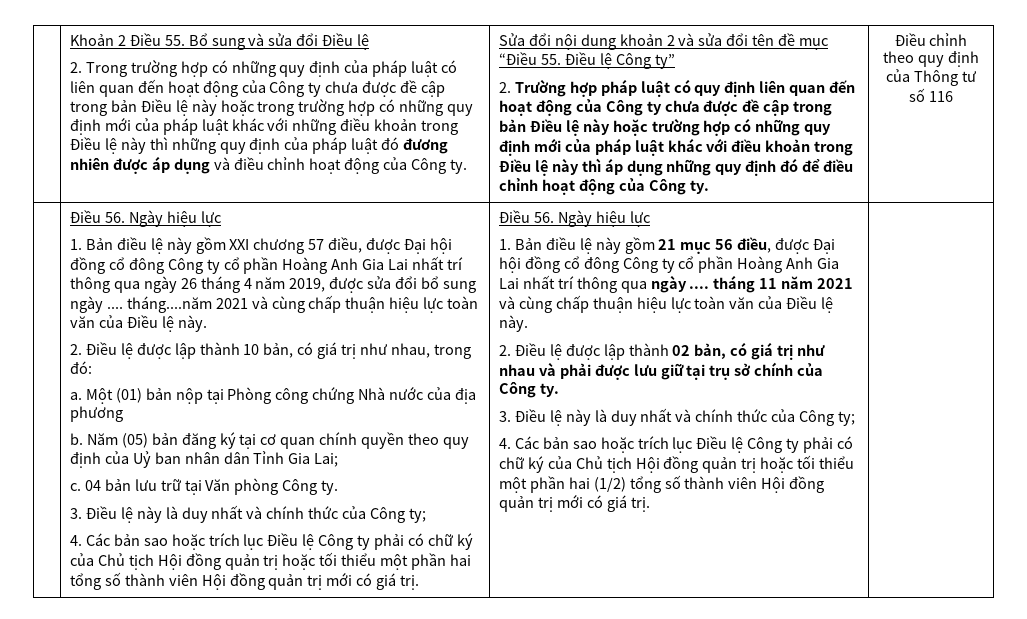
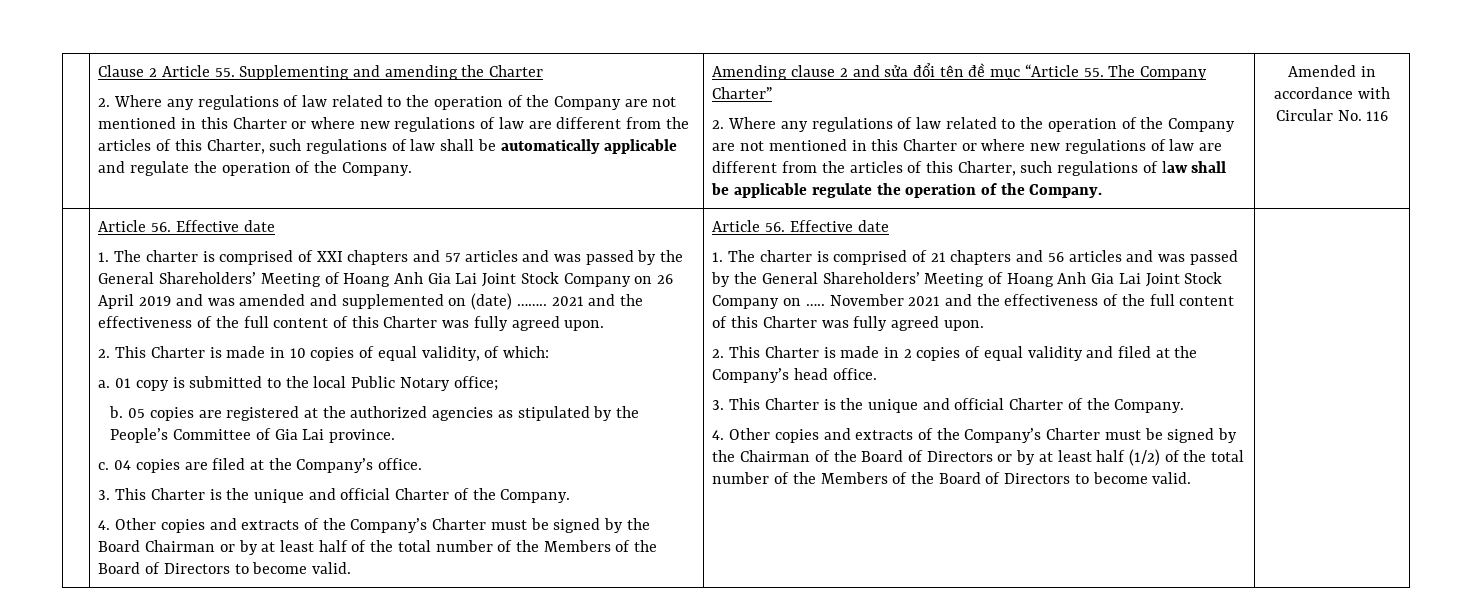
- Khoản 2 Điều 55. Bổ sung và sửa đổi Điều lệ
- 2. Trong trường hợp có những quy định của pháp luật có liên quan đến hoạt động của Công ty chưa được đề cập trong bản Điều lệ này hoặc trong trường hợp có những quy định mới của pháp luật khác với những điều khoản trong Điều lệ này thì những quy định của pháp luật đó đương nhiên được áp dụng và điều chỉnh hoạt động của Công ty. | Sửa đổi nội dung khoản 2 và sửa đổi tên đề mục “Điều 55. Điều lệ Công ty”
- 2. Trường hợp pháp luật có quy định liên quan đến hoạt động của Công ty chưa được đề cập trong bản Điều lệ này hoặc trường hợp có những quy định mới của pháp luật khác với điều khoản trong Điều lệ này thì áp dụng những quy định đó để điều chỉnh hoạt động của Công ty. | Điều chỉnh theo quy định của Thông tư số 116
- | Điều 56. Ngày hiệu lực
- 1. Bản điều lệ này gồm XXI chương 57 điều, được Đại hội đồng cổ đông Công ty cổ phần Hoàng Anh Gia Lai nhất trí thông qua ngày 26 tháng 4 năm 2019, được sửa đổi bổ sung ngày .... tháng....năm 2021 và cùng chấp thuận hiệu lực toàn văn của Điều lệ này.
- 2. Điều lệ được lập thành 10 bản, có giá trị như nhau, trong đó:
- a. Một (01) bản nộp tại Phòng công chứng Nhà nước của địa phương
- b. Năm (05) bản đăng ký tại cơ quan chính quyền theo quy định của Uỷ ban nhân dân Tỉnh Gia Lai;
- c. 04 bản lưu trữ tại Văn phòng Công ty.
- 3. Điều lệ này là duy nhất và chính thức của Công ty;
- 4. Các bản sao hoặc trích lục Điều lệ Công ty phải có chữ ký của Chủ tịch Hội đồng quản trị hoặc tối thiểu một phần hai tổng số thành viên Hội đồng quản trị mới có giá trị. | Điều 56. Ngày hiệu lực
- 1. Bản điều lệ này gồm 21 mục 56 điều, được Đại hội đồng cổ đông Công ty cổ phần Hoàng Anh Gia Lai nhất trí thông qua ngày .... tháng 11 năm 2021 và cùng chấp thuận hiệu lực toàn văn của Điều lệ này.
- 2. Điều lệ được lập thành 02 bản, có giá trị như nhau và phải được lưu giữ tại trụ sở chính của Công ty.
- 3. Điều lệ này là duy nhất và chính thức của Công ty;
- 4. Các bản sao hoặc trích lục Điều lệ Công ty phải có chữ ký của Chủ tịch Hội đồng quản trị hoặc tối thiểu một phần hai (1/2) tổng số thành viên Hội đồng quản trị mới có giá trị.
+ Clause 2 Article 55. Supplementing and amending the Charter
+ 2. Where any regulations of law related to the operation of the Company are not mentioned in this Charter or where new regulations of law are different from the articles of this Charter, such regulations of law shall be automatically applicable and regulate the operation of the Company. | Amending clause 2 and sửa đổi tên đề mục “Article 55. The Company Charter”
+ 2. Where any regulations of law related to the operation of the Company are not mentioned in this Charter or where new regulations of law are different from the articles of this Charter, such regulations of law shall be applicable regulate the operation of the Company. | Amended in accordance with Circular No. 116
+ | Article 56. Effective date
+ 1. The charter is comprised of XXI chapters and 57 articles and was passed by the General Shareholders’ Meeting of Hoang Anh Gia Lai Joint Stock Company on 26 April 2019 and was amended and supplemented on (date) …….. 2021 and the effectiveness of the full content of this Charter was fully agreed upon.
+ 2. This Charter is made in 10 copies of equal validity, of which:
+ a. 01 copy is submitted to the local Public Notary office;
+ b. 05 copies are registered at the authorized agencies as stipulated by the People’s Committee of Gia Lai province.
+ c. 04 copies are filed at the Company’s office.
+ 3. This Charter is the unique and official Charter of the Company.
+ 4. Other copies and extracts of the Company’s Charter must be signed by the Board Chairman or by at least half of the total number of the Members of the Board of Directors to become valid. | Article 56. Effective date
+ 1. The charter is comprised of 21 chapters and 56 articles and was passed by the General Shareholders’ Meeting of Hoang Anh Gia Lai Joint Stock Company on ….. November 2021 and the effectiveness of the full content of this Charter was fully agreed upon.
+ 2. This Charter is made in 2 copies of equal validity and filed at the Company’s head office.
+ 3. This Charter is the unique and official Charter of the Company.
+ 4. Other copies and extracts of the Company’s Charter must be signed by the Chairman of the Board of Directors or by at least half (1/2) of the total number of the Members of the Board of Directors to become valid.

